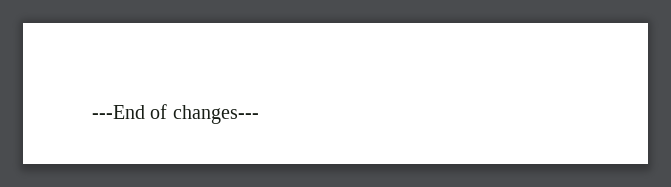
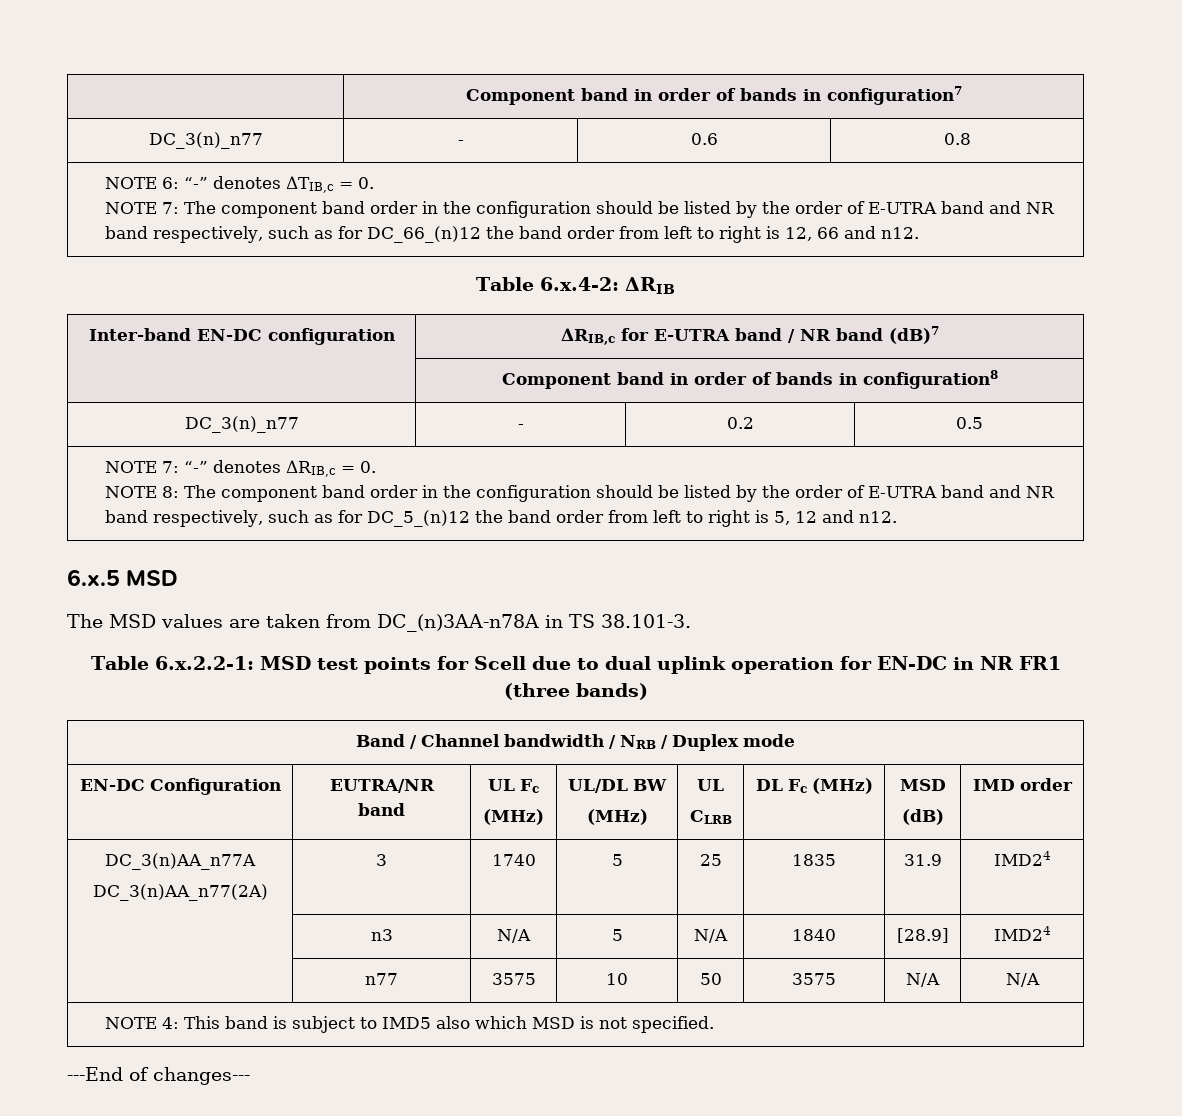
+ | Component band in order of bands in configuration7
+ DC_3(n)_n77 | - | 0.6 | 0.8
+ NOTE 6: “-” denotes ΔTIB,c = 0.
+ NOTE 7: The component band order in the configuration should be listed by the order of E-UTRA band and NR band respectively, such as for DC_66_(n)12 the band order from left to right is 12, 66 and n12.
+ Table 6.x.4-2: ΔRIB
+ Inter-band EN-DC configuration | ΔRIB,c for E-UTRA band / NR band (dB)7
+ | Component band in order of bands in configuration8
+ DC_3(n)_n77 | - | 0.2 | 0.5
+ NOTE 7: “-” denotes ΔRIB,c = 0.
+ NOTE 8: The component band order in the configuration should be listed by the order of E-UTRA band and NR band respectively, such as for DC_5_(n)12 the band order from left to right is 5, 12 and n12.
+ 6.x.5 MSD
+ The MSD values are taken from DC_(n)3AA-n78A in TS 38.101-3.
+ Table 6.x.2.2-1: MSD test points for Scell due to dual uplink operation for EN-DC in NR FR1 (three bands)
+ Band / Channel bandwidth / NRB / Duplex mode
+ EN-DC Configuration | EUTRA/NR band | UL Fc
+ (MHz) | UL/DL BW
+ (MHz) | UL
+ CLRB | DL Fc (MHz) | MSD
+ (dB) | IMD order
+ DC_3(n)AA_n77A
+ DC_3(n)AA_n77(2A) | 3 | 1740 | 5 | 25 | 1835 | 31.9 | IMD24
+ | n3 | N/A | 5 | N/A | 1840 | [28.9] | IMD24
+ | n77 | 3575 | 10 | 50 | 3575 | N/A | N/A
+ NOTE 4: This band is subject to IMD5 also which MSD is not specified.

